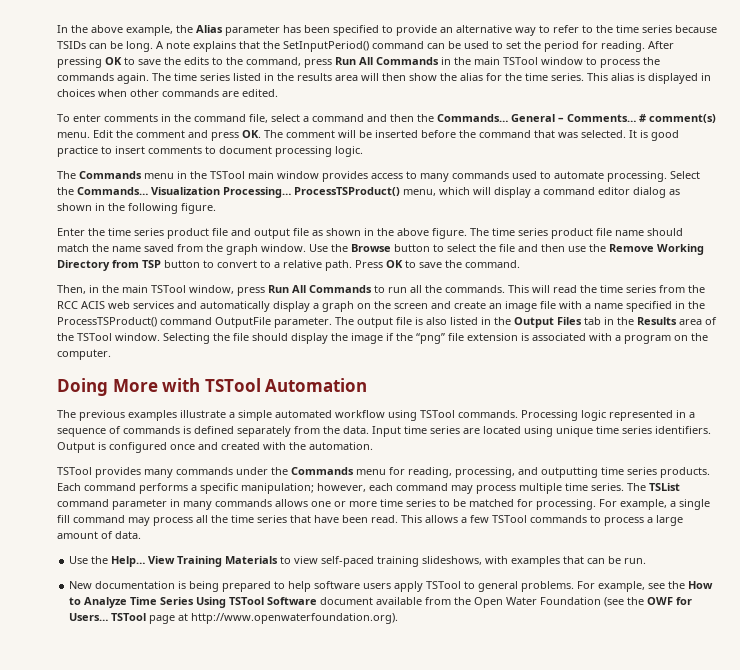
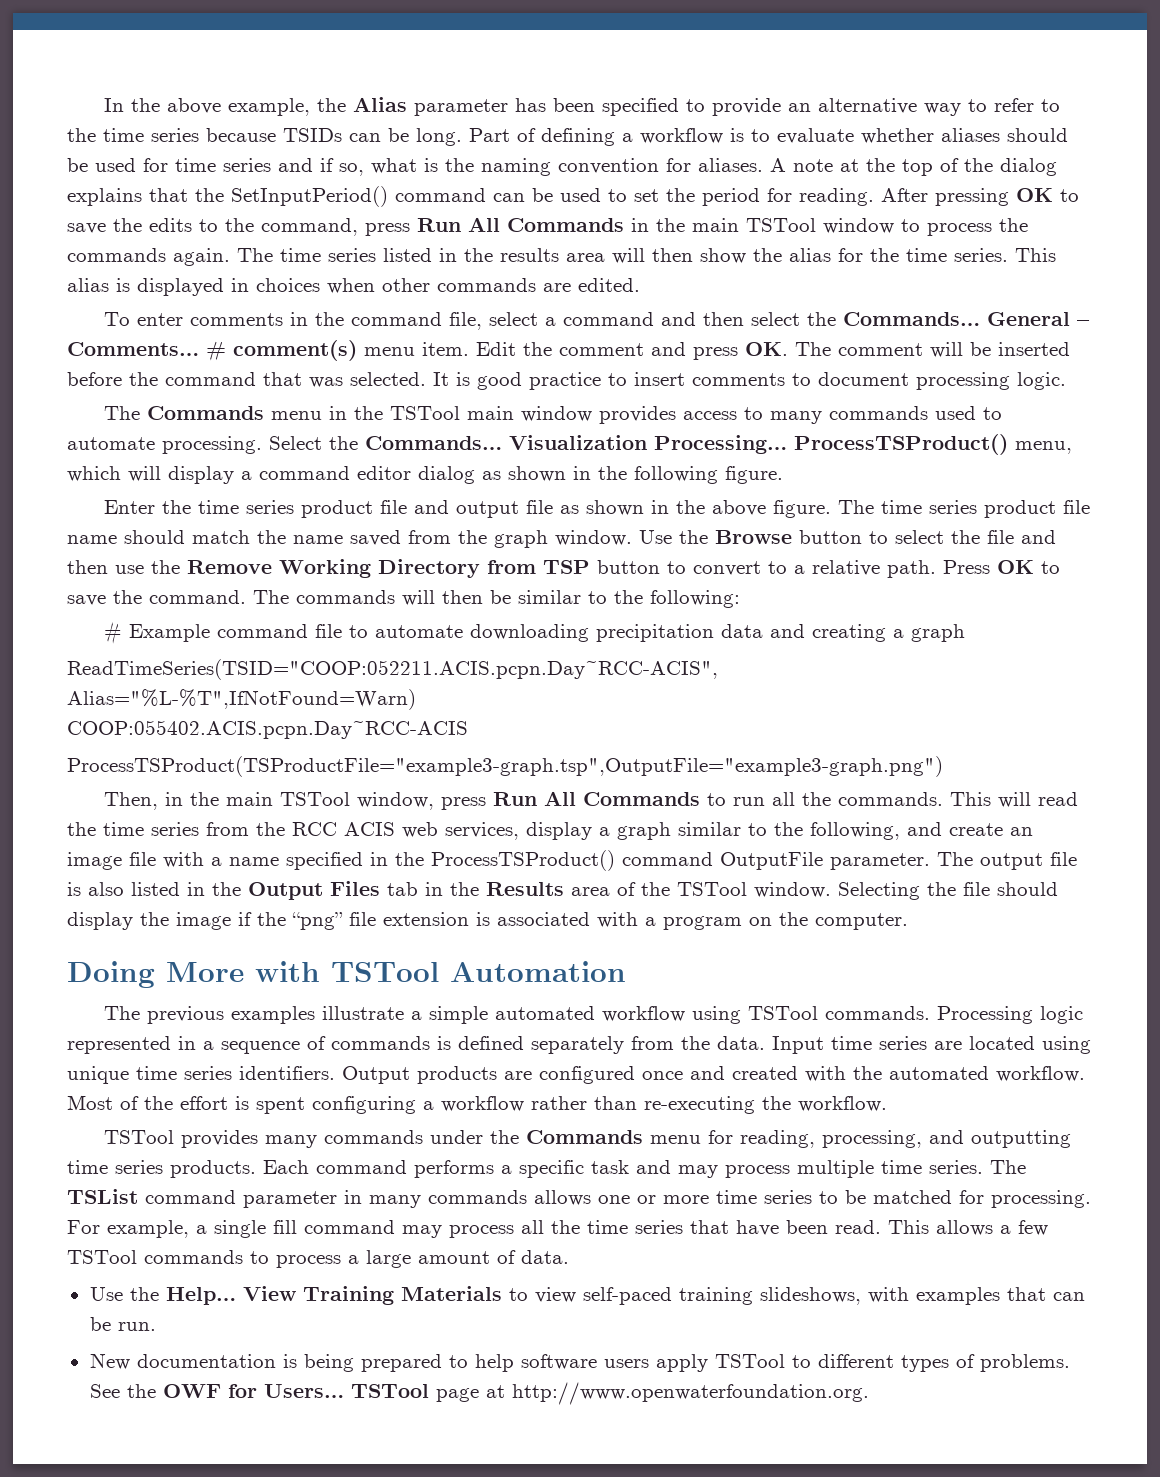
- A note explains that the SetInputPeriod() command can be used to set the period for reading.
+ Part of defining a workflow is to evaluate whether aliases should be used for time series and if so, what is the naming convention for aliases. A note at the top of the dialog explains that the SetInputPeriod() command can be used to set the period for reading.
- To enter comments in the command file, select a command and then the Commands…
+ To enter comments in the command file, select a command and then select the Commands…
- # comment(s) menu.
+ # comment(s) menu item.
+ The commands will then be similar to the following:
+ # Example command file to automate downloading precipitation data and creating a graph
+ ReadTimeSeries(TSID="COOP:052211.ACIS.pcpn.Day~RCC-ACIS",
+ Alias="%L-%T",IfNotFound=Warn)
+ COOP:055402.ACIS.pcpn.Day~RCC-ACIS
+ ProcessTSProduct(TSProductFile="example3-graph.tsp",OutputFile="example3-graph.png")
- This will read the time series from the RCC ACIS web services and automatically display a graph on the screen and create an image file with a name specified in the ProcessTSProduct() command OutputFile parameter.
+ This will read the time series from the RCC ACIS web services, display a graph similar to the following, and create an image file with a name specified in the ProcessTSProduct() command OutputFile parameter.
- Output is configured once and created with the automation.
+ Output products are configured once and created with the automated workflow. Most of the effort is spent configuring a workflow rather than re-executing the workflow.
- Each command performs a specific manipulation; however, each command may process multiple time series.
+ Each command performs a specific task and may process multiple time series.
- New documentation is being prepared to help software users apply TSTool to general problems. For example, see the How to Analyze Time Series Using TSTool Software document available from the Open Water Foundation (see the OWF for Users…
+ New documentation is being prepared to help software users apply TSTool to different types of problems. See the OWF for Users…
- TSTool page at http://www.openwaterfoundation.org).
+ TSTool page at http://www.openwaterfoundation.org.

